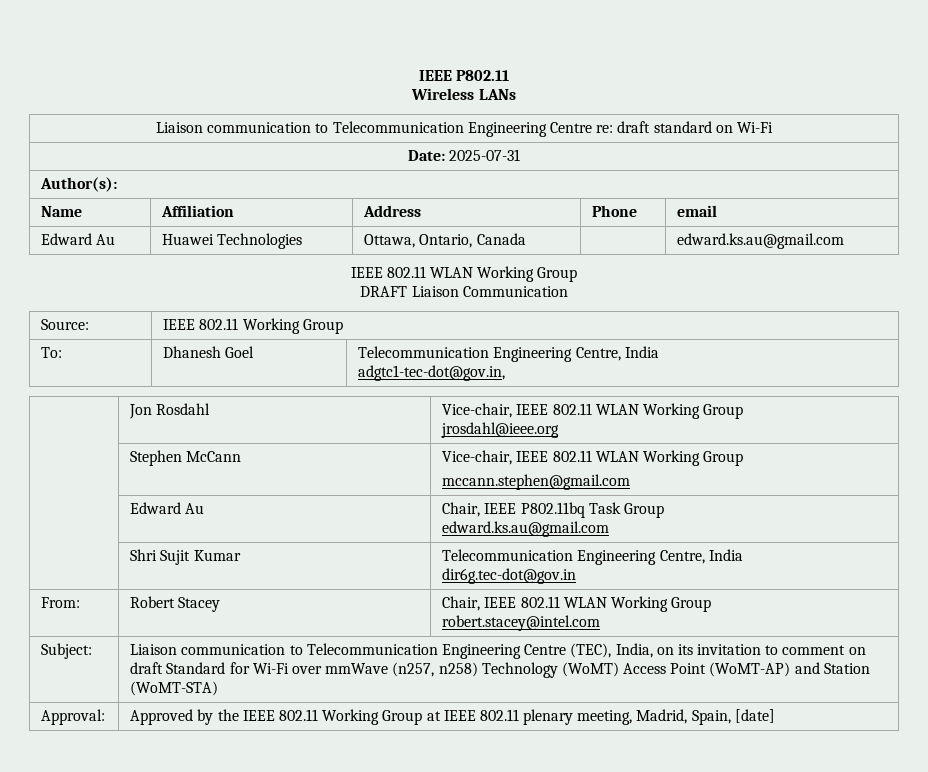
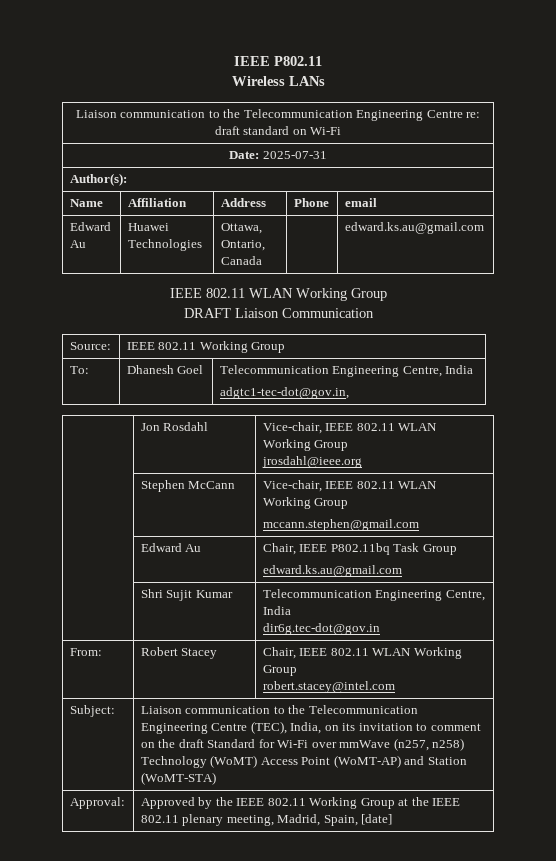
- Liaison communication to Telecommunication Engineering Centre re: draft standard on Wi-Fi
+ Liaison communication to the Telecommunication Engineering Centre re: draft standard on Wi-Fi
- Subject: | Liaison communication to Telecommunication Engineering Centre (TEC), India, on its invitation to comment on draft Standard for Wi-Fi over mmWave (n257, n258) Technology (WoMT) Access Point (WoMT-AP) and Station (WoMT-STA)
+ Subject: | Liaison communication to the Telecommunication Engineering Centre (TEC), India, on its invitation to comment on the draft Standard for Wi-Fi over mmWave (n257, n258) Technology (WoMT) Access Point (WoMT-AP) and Station (WoMT-STA)
- Approval: | Approved by the IEEE 802.11 Working Group at IEEE 802.11 plenary meeting, Madrid, Spain, [date]
+ Approval: | Approved by the IEEE 802.11 Working Group at the IEEE 802.11 plenary meeting, Madrid, Spain, [date]

